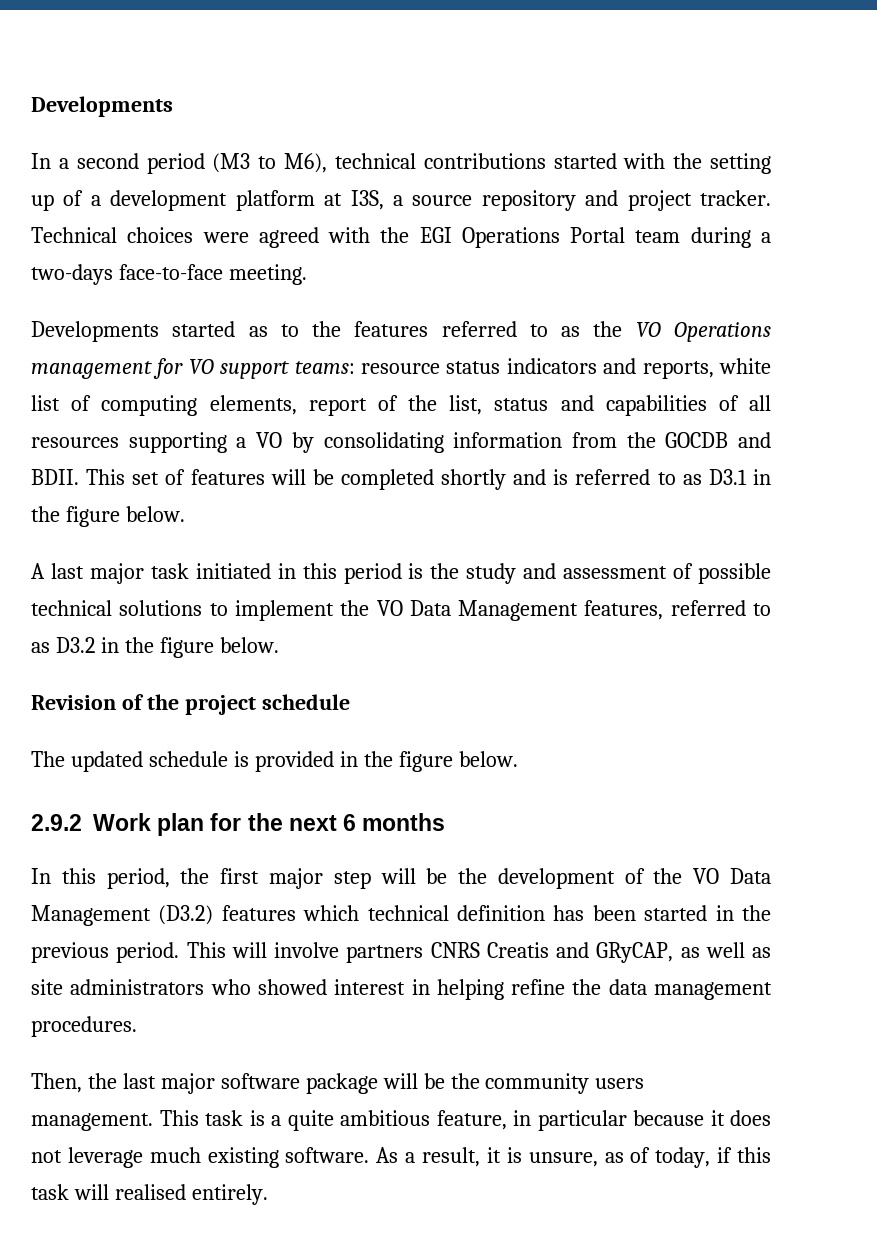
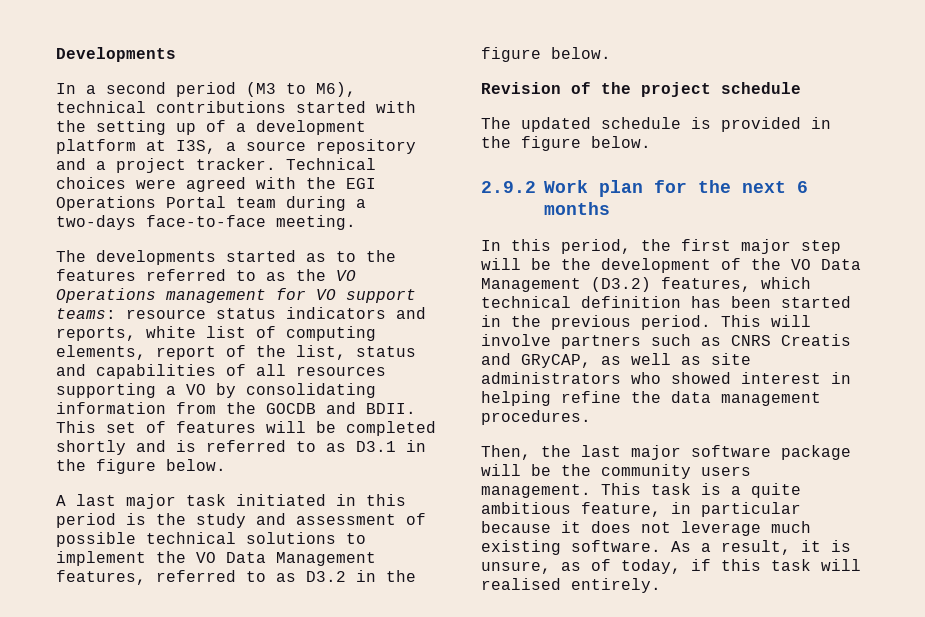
- In a second period (M3 to M6), technical contributions started with the setting up of a development platform at I3S, a source repository and project tracker.
+ In a second period (M3 to M6), technical contributions started with the setting up of a development platform at I3S, a source repository and a project tracker.
- Developments started as to the features referred to as the VO Operations management for VO support teams: resource status indicators and reports, white list of computing elements, report of the list, status and capabilities of all resources supporting a VO by consolidating information from the GOCDB and BDII.
+ The developments started as to the features referred to as the VO Operations management for VO support teams: resource status indicators and reports, white list of computing elements, report of the list, status and capabilities of all resources supporting a VO by consolidating information from the GOCDB and BDII.
- In this period, the first major step will be the development of the VO Data Management (D3.2) features which technical definition has been started in the previous period.
+ In this period, the first major step will be the development of the VO Data Management (D3.2) features, which technical definition has been started in the previous period.
- This will involve partners CNRS Creatis and GRyCAP, as well as site administrators who showed interest in helping refine the data management procedures.
+ This will involve partners such as CNRS Creatis and GRyCAP, as well as site administrators who showed interest in helping refine the data management procedures.

